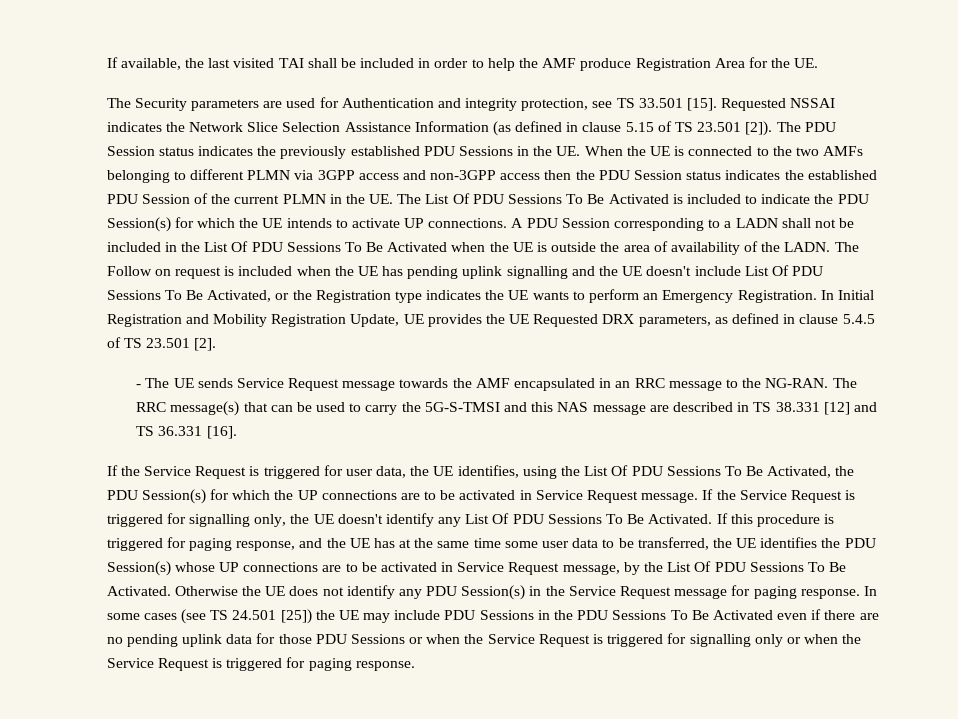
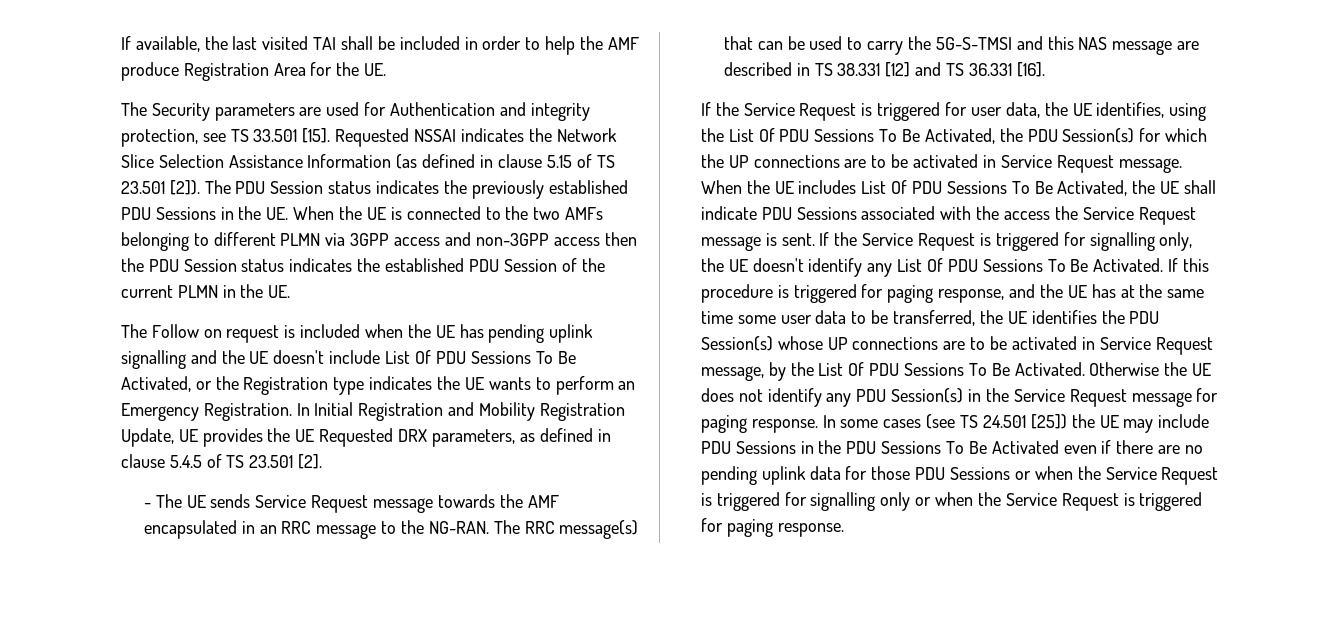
- The PDU Session status indicates the previously established PDU Sessions in the UE. When the UE is connected to the two AMFs belonging to different PLMN via 3GPP access and non-3GPP access then the PDU Session status indicates the established PDU Session of the current PLMN in the UE. The List Of PDU Sessions To Be Activated is included to indicate the PDU Session(s) for which the UE intends to activate UP connections. A PDU Session corresponding to a LADN shall not be included in the List Of PDU Sessions To Be Activated when the UE is outside the area of availability of the LADN. The Follow on request is included when the UE has pending uplink signalling and the UE doesn't include List Of PDU Sessions To Be Activated, or the Registration type indicates the UE wants to perform an Emergency Registration.
+ The PDU Session status indicates the previously established PDU Sessions in the UE. When the UE is connected to the two AMFs belonging to different PLMN via 3GPP access and non-3GPP access then the PDU Session status indicates the established PDU Session of the current PLMN in the UE.
+ The Follow on request is included when the UE has pending uplink signalling and the UE doesn't include List Of PDU Sessions To Be Activated, or the Registration type indicates the UE wants to perform an Emergency Registration.
+ When the UE includes List Of PDU Sessions To Be Activated, the UE shall indicate PDU Sessions associated with the access the Service Request message is sent.

